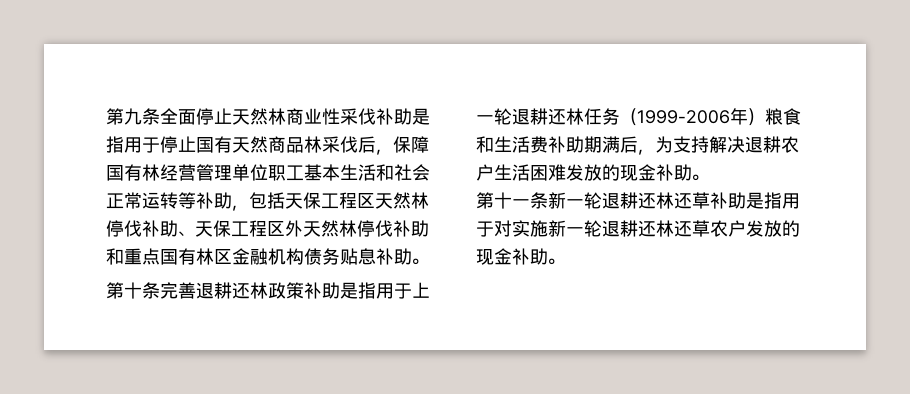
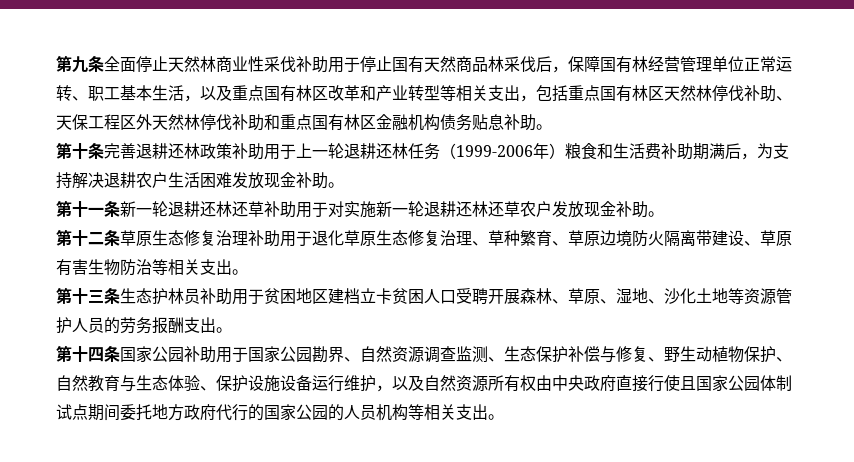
- 第九条全面停止天然林商业性采伐补助是指用于停止国有天然商品林采伐后，保障国有林经营管理单位职工基本生活和社会正常运转等补助，包括天保工程区天然林停伐补助、天保工程区外天然林停伐补助和重点国有林区金融机构债务贴息补助。
+ 第九条全面停止天然林商业性采伐补助用于停止国有天然商品林采伐后，保障国有林经营管理单位正常运转、职工基本生活，以及重点国有林区改革和产业转型等相关支出，包括重点国有林区天然林停伐补助、天保工程区外天然林停伐补助和重点国有林区金融机构债务贴息补助。
- 第十条完善退耕还林政策补助是指用于上一轮退耕还林任务（1999-2006年）粮食和生活费补助期满后，为支持解决退耕农户生活困难发放的现金补助。
+ 第十条完善退耕还林政策补助用于上一轮退耕还林任务（1999-2006年）粮食和生活费补助期满后，为支持解决退耕农户生活困难发放现金补助。
- 第十一条新一轮退耕还林还草补助是指用于对实施新一轮退耕还林还草农户发放的现金补助。
+ 第十一条新一轮退耕还林还草补助用于对实施新一轮退耕还林还草农户发放现金补助。
+ 第十二条草原生态修复治理补助用于退化草原生态修复治理、草种繁育、草原边境防火隔离带建设、草原有害生物防治等相关支出。
+ 第十三条生态护林员补助用于贫困地区建档立卡贫困人口受聘开展森林、草原、湿地、沙化土地等资源管护人员的劳务报酬支出。
+ 第十四条国家公园补助用于国家公园勘界、自然资源调查监测、生态保护补偿与修复、野生动植物保护、自然教育与生态体验、保护设施设备运行维护，以及自然资源所有权由中央政府直接行使且国家公园体制试点期间委托地方政府代行的国家公园的人员机构等相关支出。

